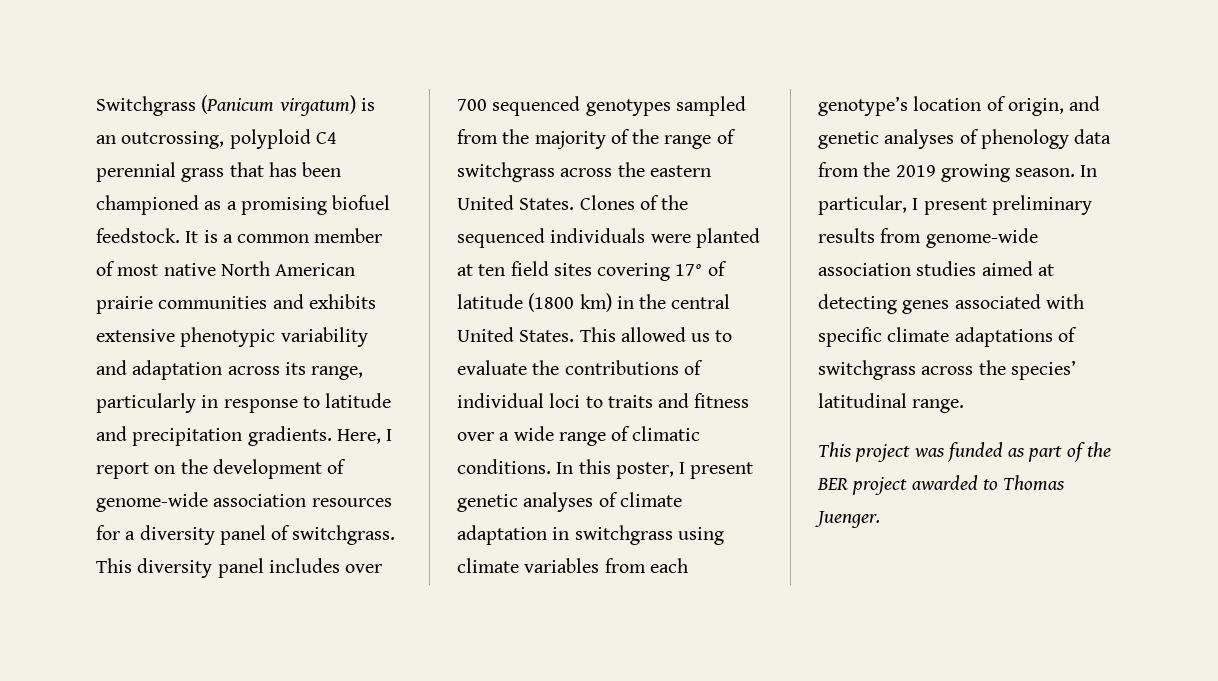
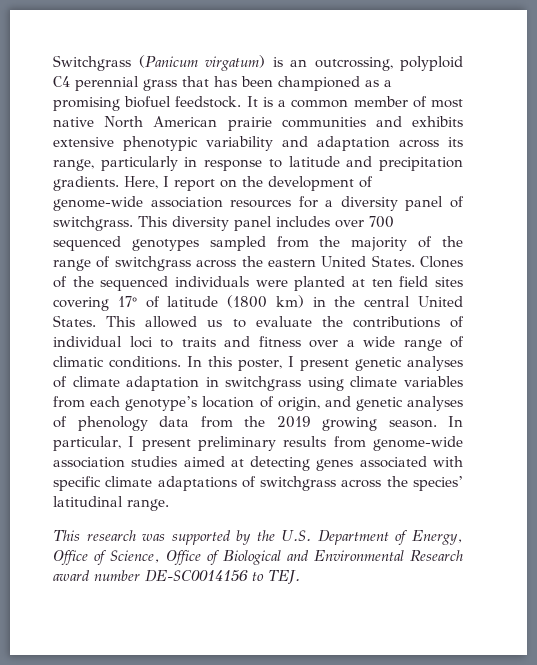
- This project was funded as part of the BER project awarded to Thomas Juenger.
+ This research was supported by the U.S. Department of Energy, Office of Science, Office of Biological and Environmental Research award number DE-SC0014156 to TEJ.

